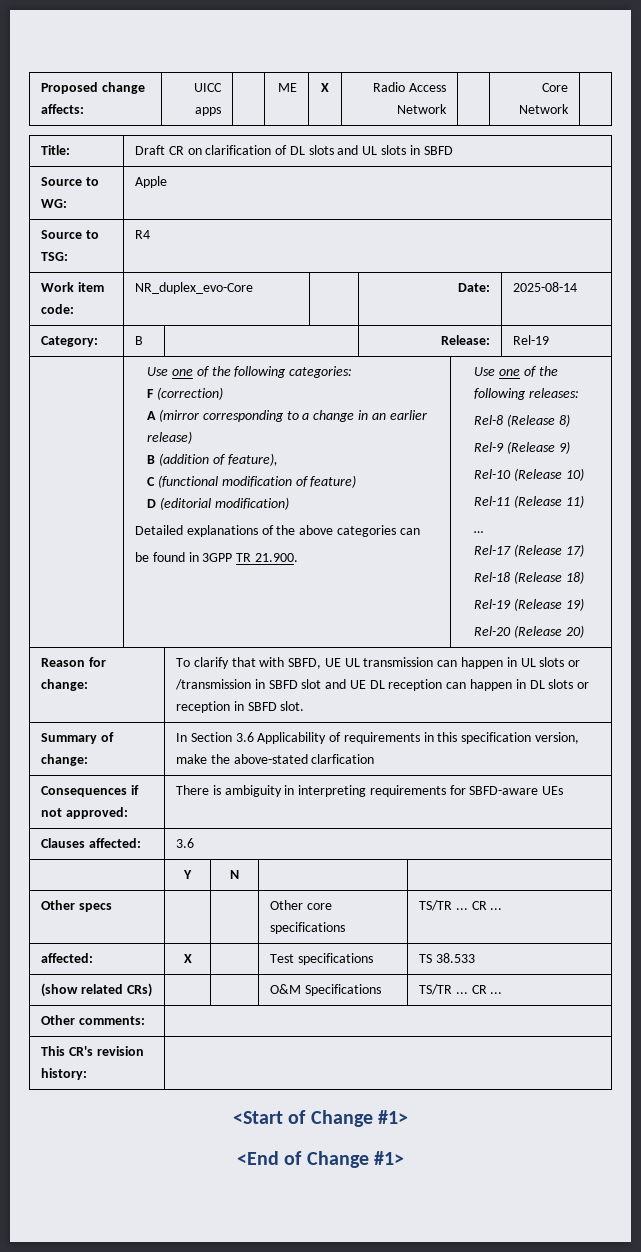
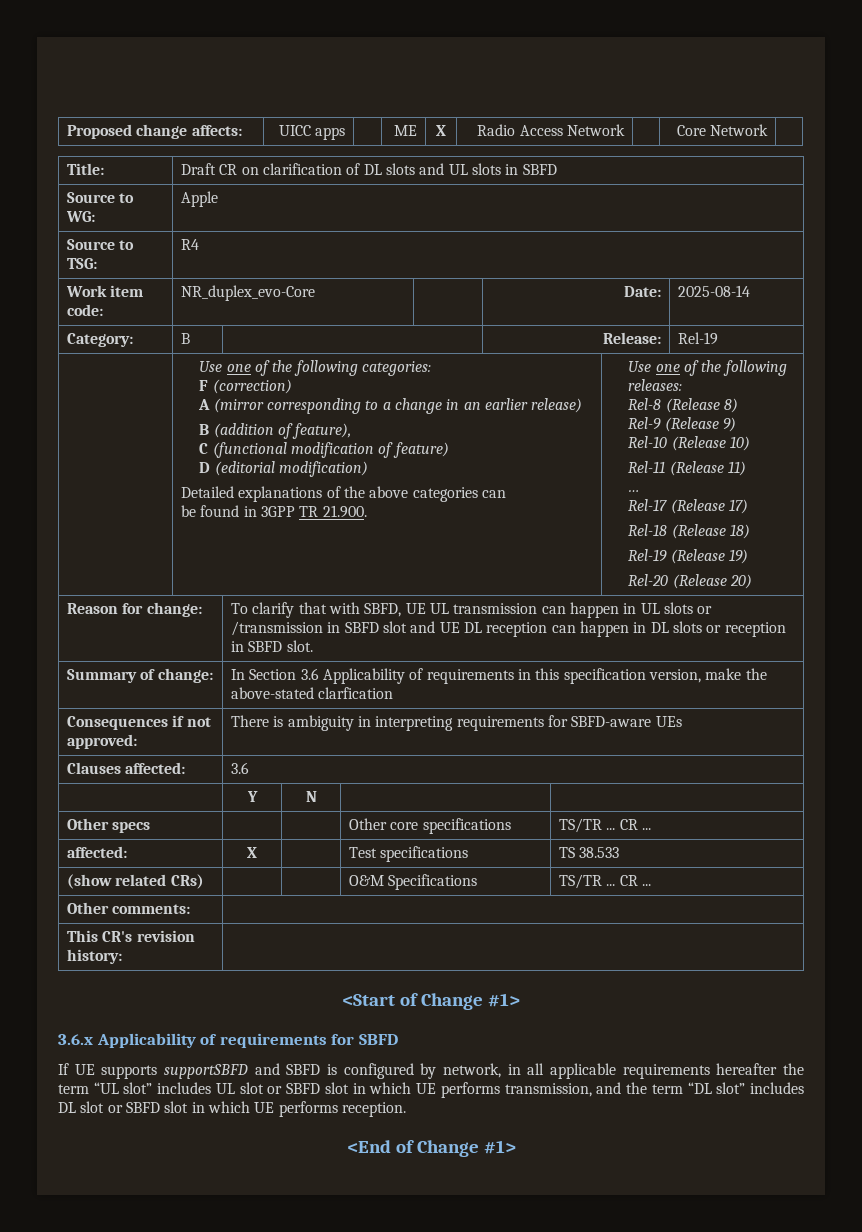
+ 3.6.x Applicability of requirements for SBFD
+ If UE supports supportSBFD and SBFD is configured by network, in all applicable requirements hereafter the term “UL slot” includes UL slot or SBFD slot in which UE performs transmission, and the term “DL slot” includes DL slot or SBFD slot in which UE performs reception.

